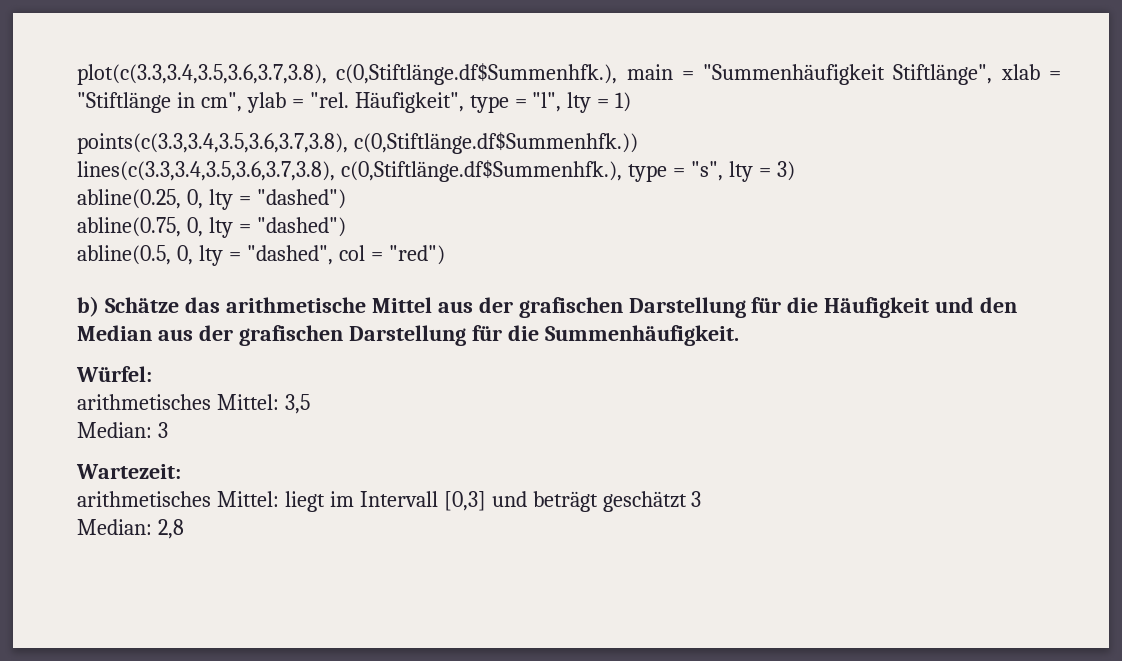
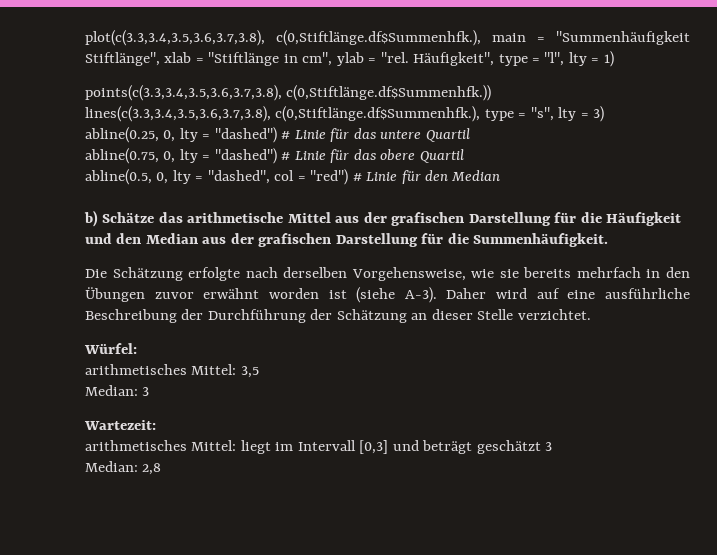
- abline(0.25, 0, lty = "dashed")
+ abline(0.25, 0, lty = "dashed") # Linie für das untere Quartil
- abline(0.75, 0, lty = "dashed")
+ abline(0.75, 0, lty = "dashed") # Linie für das obere Quartil
- abline(0.5, 0, lty = "dashed", col = "red")
+ abline(0.5, 0, lty = "dashed", col = "red") # Linie für den Median
+ Die Schätzung erfolgte nach derselben Vorgehensweise, wie sie bereits mehrfach in den Übungen zuvor erwähnt worden ist (siehe A-3). Daher wird auf eine ausführliche Beschreibung der Durchführung der Schätzung an dieser Stelle verzichtet.

